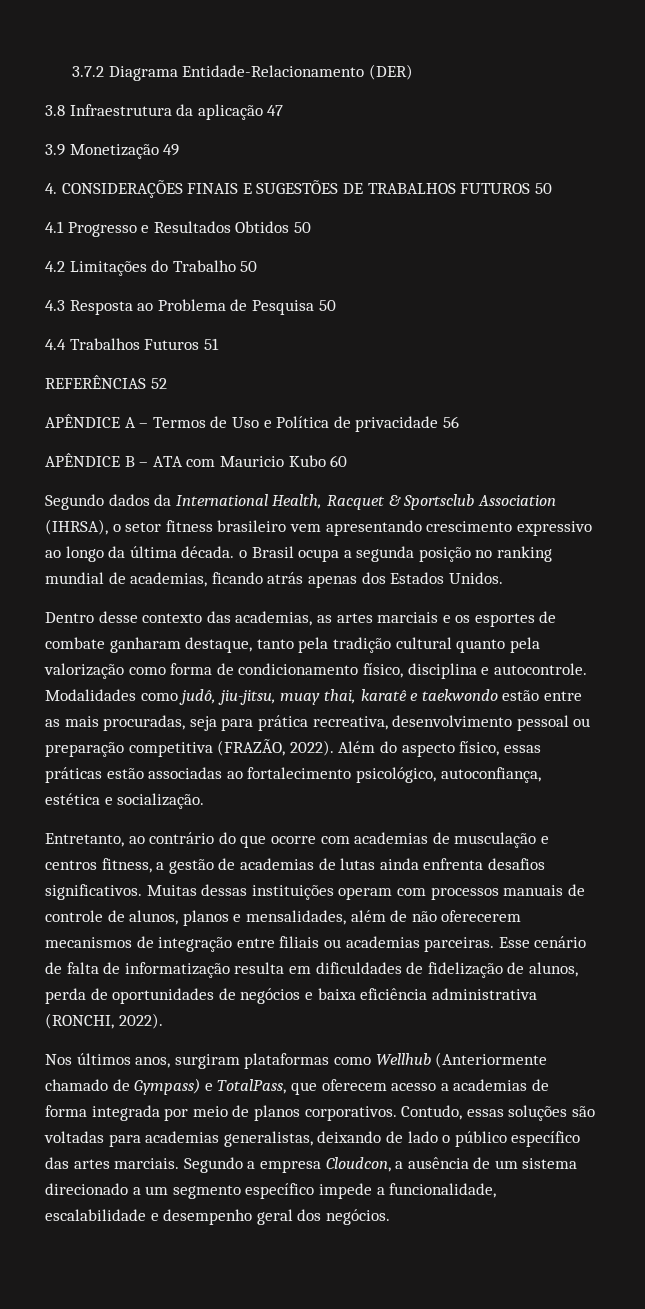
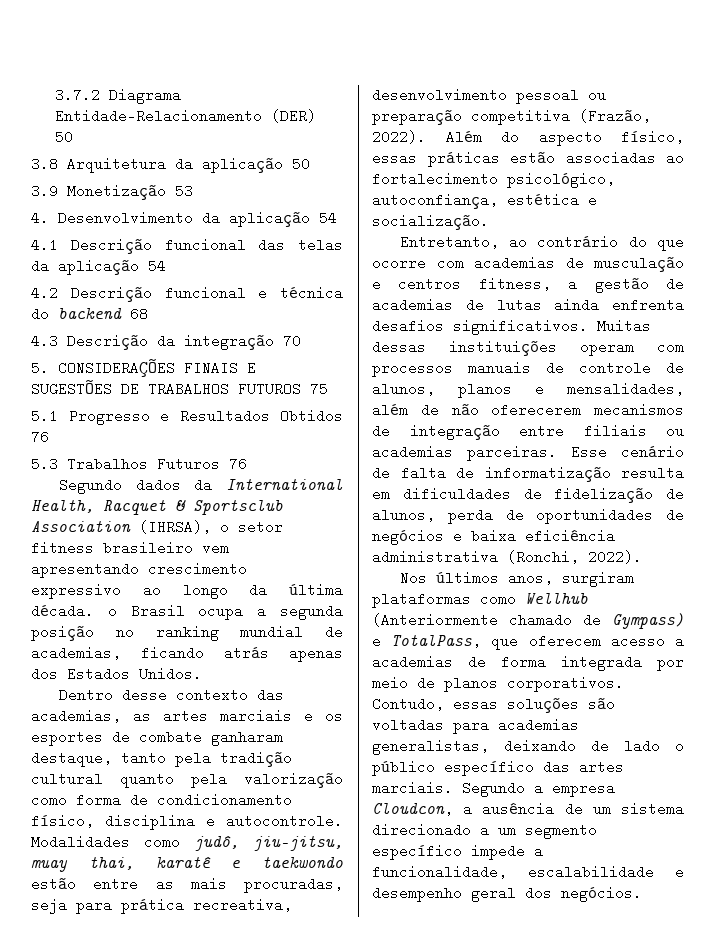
- 3.7.2 Diagrama Entidade-Relacionamento (DER)
+ 3.7.2 Diagrama Entidade-Relacionamento (DER) 50
- 3.8 Infraestrutura da aplicação 47
+ 3.8 Arquitetura da aplicação 50
- 3.9 Monetização 49
+ 3.9 Monetização 53
- 4. CONSIDERAÇÕES FINAIS E SUGESTÕES DE TRABALHOS FUTUROS 50
- 4.1 Progresso e Resultados Obtidos 50
- 4.2 Limitações do Trabalho 50
- 4.3 Resposta ao Problema de Pesquisa 50
- 4.4 Trabalhos Futuros 51
- REFERÊNCIAS 52
- APÊNDICE A – Termos de Uso e Política de privacidade 56
- APÊNDICE B – ATA com Mauricio Kubo 60
+ 4. Desenvolvimento da aplicação 54
+ 4.1 Descrição funcional das telas da aplicação 54
+ 4.2 Descrição funcional e técnica do backend 68
+ 4.3 Descrição da integração 70
+ 5. CONSIDERAÇÕES FINAIS E SUGESTÕES DE TRABALHOS FUTUROS 75
+ 5.1 Progresso e Resultados Obtidos 76
+ 5.3 Trabalhos Futuros 76
- Modalidades como judô, jiu-jitsu, muay thai, karatê e taekwondo estão entre as mais procuradas, seja para prática recreativa, desenvolvimento pessoal ou preparação competitiva (FRAZÃO, 2022).
+ Modalidades como judô, jiu-jitsu, muay thai, karatê e taekwondo estão entre as mais procuradas, seja para prática recreativa, desenvolvimento pessoal ou preparação competitiva (Frazão, 2022).
- Esse cenário de falta de informatização resulta em dificuldades de fidelização de alunos, perda de oportunidades de negócios e baixa eficiência administrativa (RONCHI, 2022).
+ Esse cenário de falta de informatização resulta em dificuldades de fidelização de alunos, perda de oportunidades de negócios e baixa eficiência administrativa (Ronchi, 2022).

